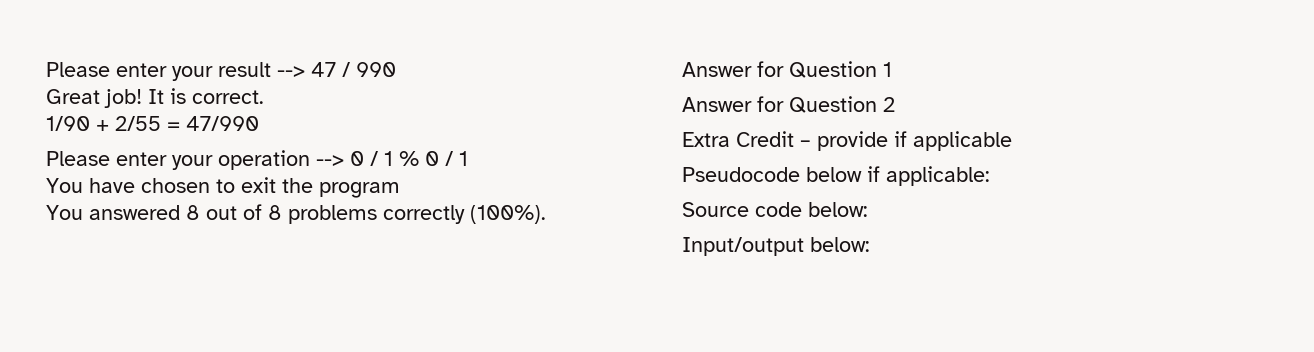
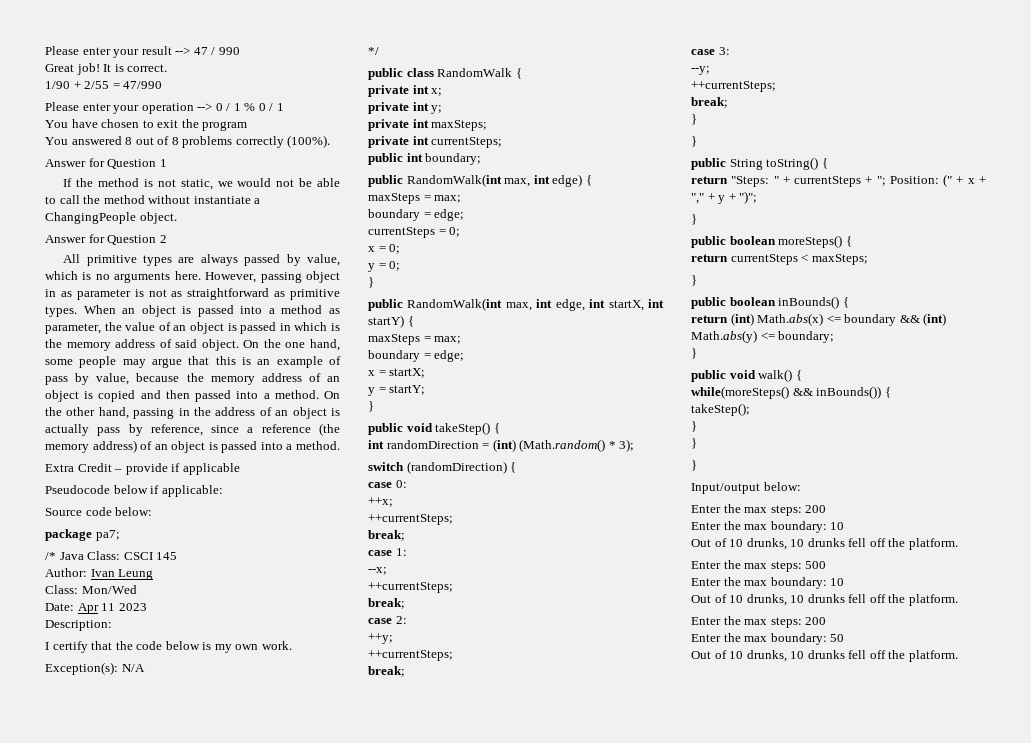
+ If the method is not static, we would not be able to call the method without instantiate a ChangingPeople object.
  Answer for Question 2
+ All primitive types are always passed by value, which is no arguments here. However, passing object in as parameter is not as straightforward as primitive types. When an object is passed into a method as parameter, the value of an object is passed in which is the memory address of said object. On the one hand, some people may argue that this is an example of pass by value, because the memory address of an object is copied and then passed into a method. On the other hand, passing in the address of an object is actually pass by reference, since a reference (the memory address) of an object is passed into a method.
+ package pa7;
+ /* Java Class: CSCI 145
+ Author: Ivan Leung
+ Class: Mon/Wed
+ Date: Apr 11 2023
+ Description:
+ I certify that the code below is my own work.
+ Exception(s): N/A
+ */
+ public class RandomWalk {
+ private int x;
+ private int y;
+ private int maxSteps;
+ private int currentSteps;
+ public int boundary;
+ public RandomWalk(int max, int edge) {
+ maxSteps = max;
+ boundary = edge;
+ currentSteps = 0;
+ x = 0;
+ y = 0;
+ }
+ public RandomWalk(int max, int edge, int startX, int startY) {
+ maxSteps = max;
+ boundary = edge;
+ x = startX;
+ y = startY;
+ }
+ public void takeStep() {
+ int randomDirection = (int) (Math.random() * 3);
+ switch (randomDirection) {
+ case 0:
+ ++x;
+ ++currentSteps;
+ break;
+ case 1:
+ --x;
+ ++currentSteps;
+ break;
+ case 2:
+ ++y;
+ ++currentSteps;
+ break;
+ case 3:
+ --y;
+ ++currentSteps;
+ break;
+ }
+ }
+ public String toString() {
+ return "Steps: " + currentSteps + "; Position: (" + x + "," + y + ")";
+ }
+ public boolean moreSteps() {
+ return currentSteps < maxSteps;
+ }
+ public boolean inBounds() {
+ return (int) Math.abs(x) <= boundary && (int) Math.abs(y) <= boundary;
+ }
+ public void walk() {
+ while(moreSteps() && inBounds()) {
+ takeStep();
+ }
+ }
+ }
  Input/output below:
+ Enter the max steps: 200
+ Enter the max boundary: 10
+ Out of 10 drunks, 10 drunks fell off the platform.
+ Enter the max steps: 500
+ Enter the max boundary: 10
+ Out of 10 drunks, 10 drunks fell off the platform.
+ Enter the max steps: 200
+ Enter the max boundary: 50
+ Out of 10 drunks, 10 drunks fell off the platform.

